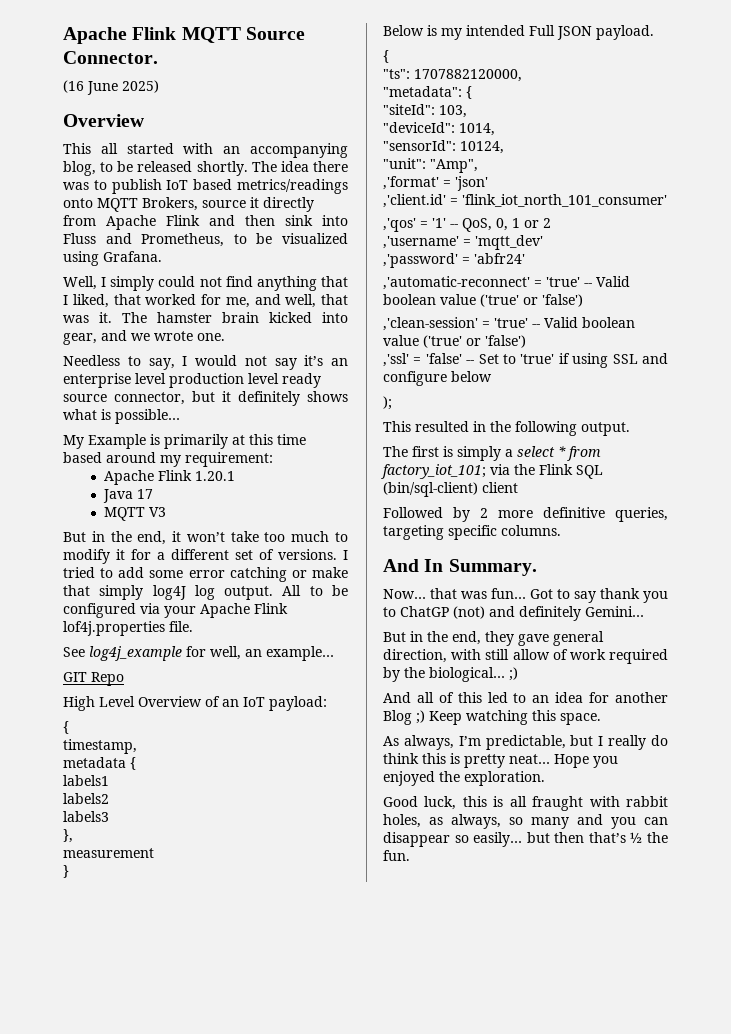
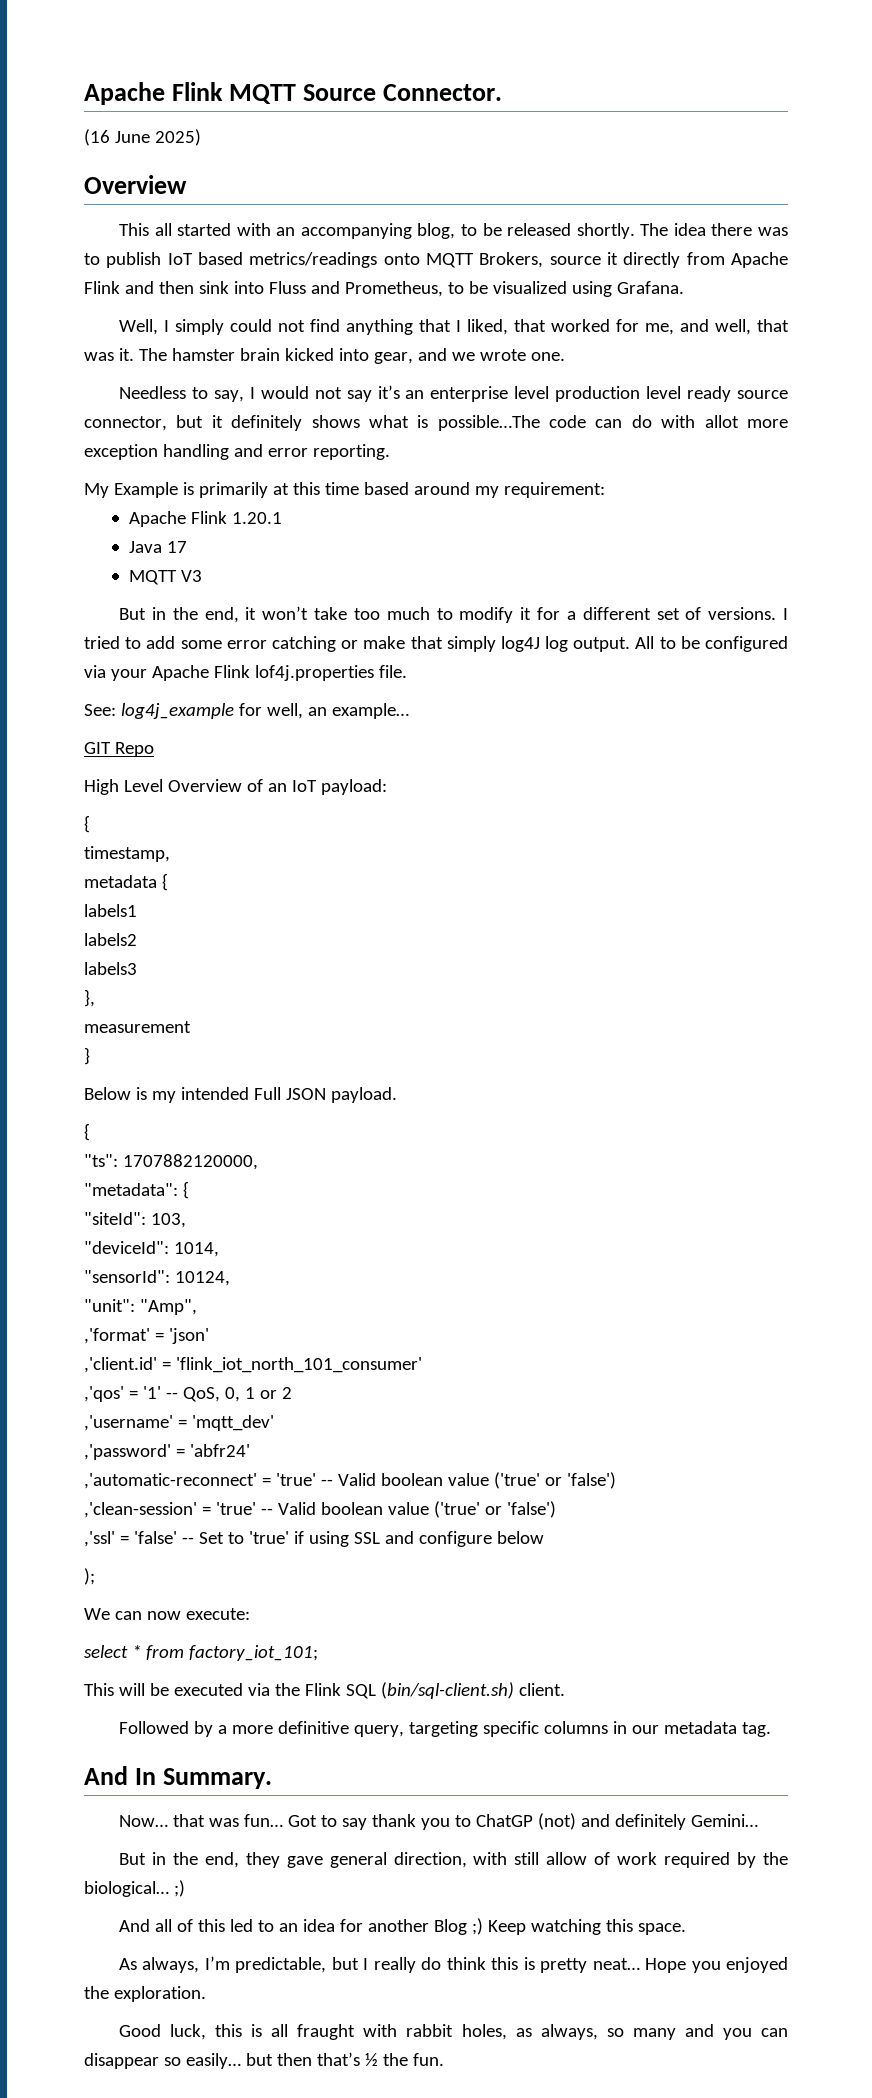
- Needless to say, I would not say it’s an enterprise level production level ready source connector, but it definitely shows what is possible…
+ Needless to say, I would not say it’s an enterprise level production level ready source connector, but it definitely shows what is possible…The code can do with allot more exception handling and error reporting.
- See log4j_example for well, an example…
+ See: log4j_example for well, an example…
- This resulted in the following output.
- The first is simply a select * from factory_iot_101; via the Flink SQL (bin/sql-client) client
+ We can now execute:
+ select * from factory_iot_101;
+ This will be executed via the Flink SQL (bin/sql-client.sh) client.
- Followed by 2 more definitive queries, targeting specific columns.
+ Followed by a more definitive query, targeting specific columns in our metadata tag.

